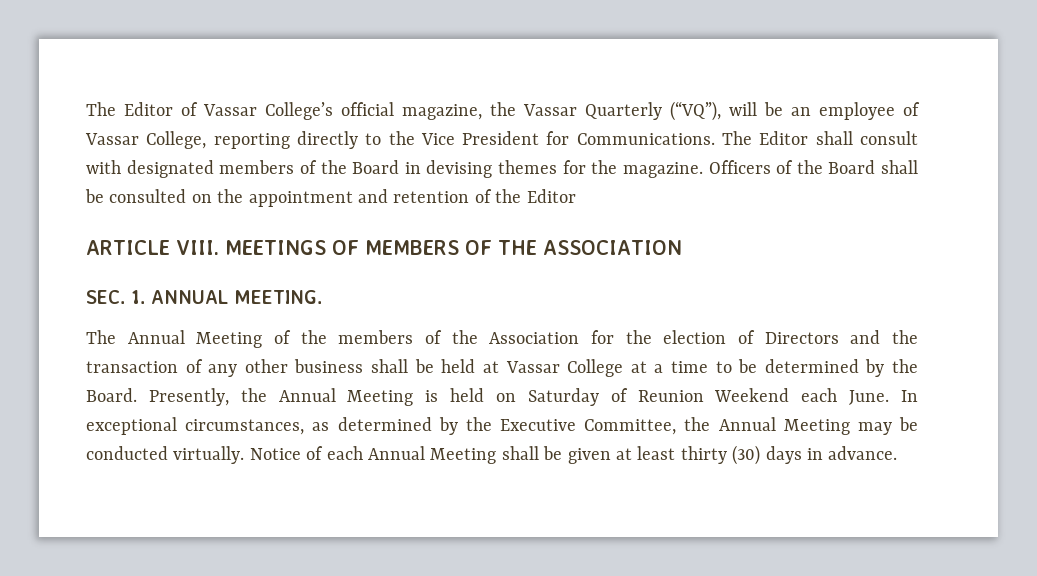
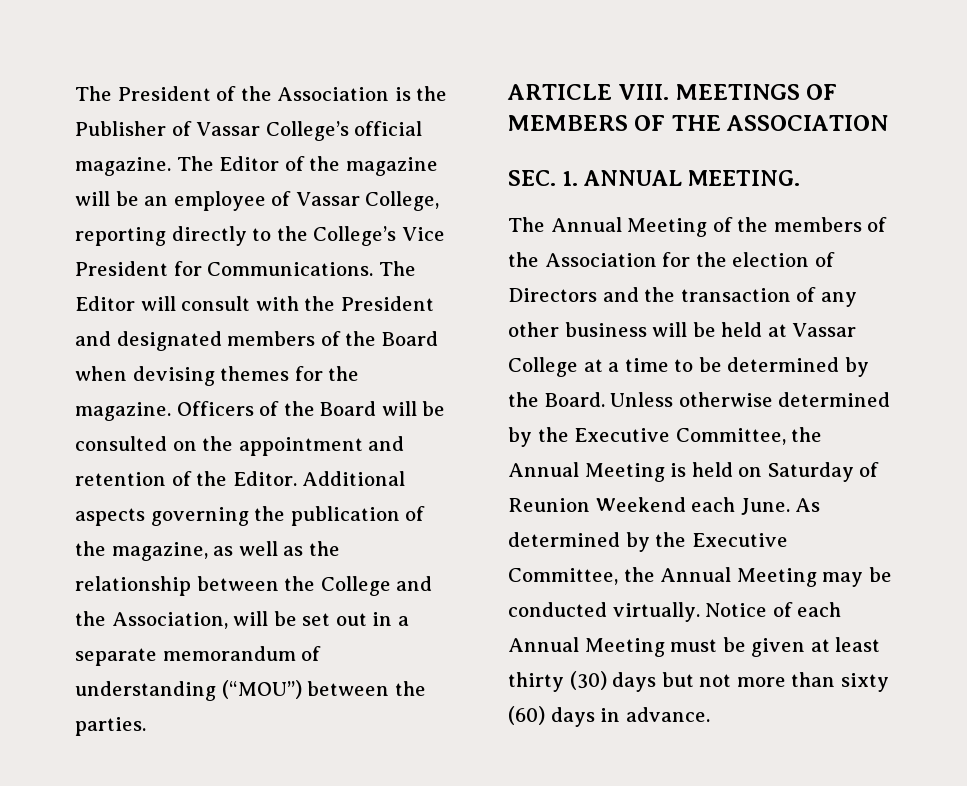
- The Editor of Vassar College’s official magazine, the Vassar Quarterly (“VQ”), will be an employee of Vassar College, reporting directly to the Vice President for Communications.
+ The President of the Association is the Publisher of Vassar College’s official magazine. The Editor of the magazine will be an employee of Vassar College, reporting directly to the College’s Vice President for Communications.
- The Editor shall consult with designated members of the Board in devising themes for the magazine.
+ The Editor will consult with the President and designated members of the Board when devising themes for the magazine.
- Officers of the Board shall be consulted on the appointment and retention of the Editor
+ Officers of the Board will be consulted on the appointment and retention of the Editor. Additional aspects governing the publication of the magazine, as well as the relationship between the College and the Association, will be set out in a separate memorandum of understanding (“MOU”) between the parties.
- The Annual Meeting of the members of the Association for the election of Directors and the transaction of any other business shall be held at Vassar College at a time to be determined by the Board.
+ The Annual Meeting of the members of the Association for the election of Directors and the transaction of any other business will be held at Vassar College at a time to be determined by the Board.
- Presently, the Annual Meeting is held on Saturday of Reunion Weekend each June.
+ Unless otherwise determined by the Executive Committee, the Annual Meeting is held on Saturday of Reunion Weekend each June.
- In exceptional circumstances, as determined by the Executive Committee, the Annual Meeting may be conducted virtually.
+ As determined by the Executive Committee, the Annual Meeting may be conducted virtually.
- Notice of each Annual Meeting shall be given at least thirty (30) days in advance.
+ Notice of each Annual Meeting must be given at least thirty (30) days but not more than sixty (60) days in advance.

